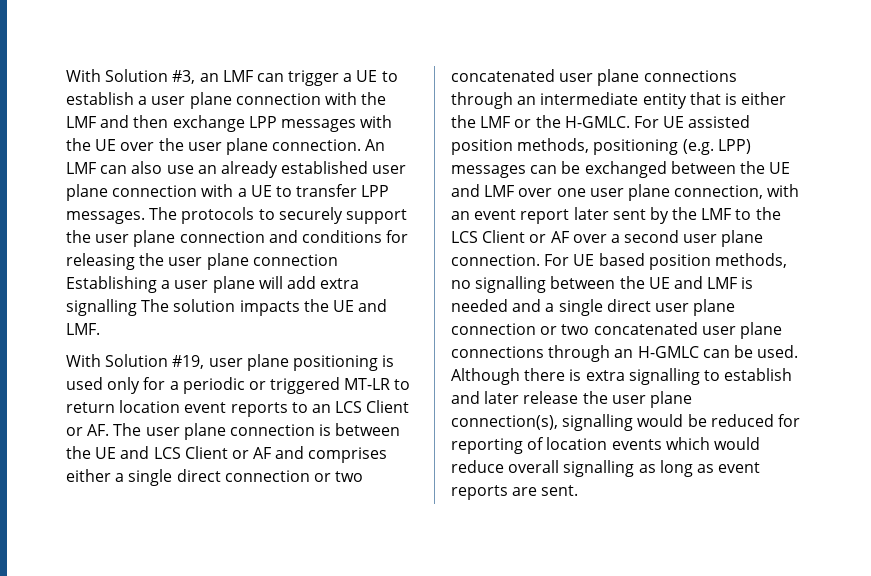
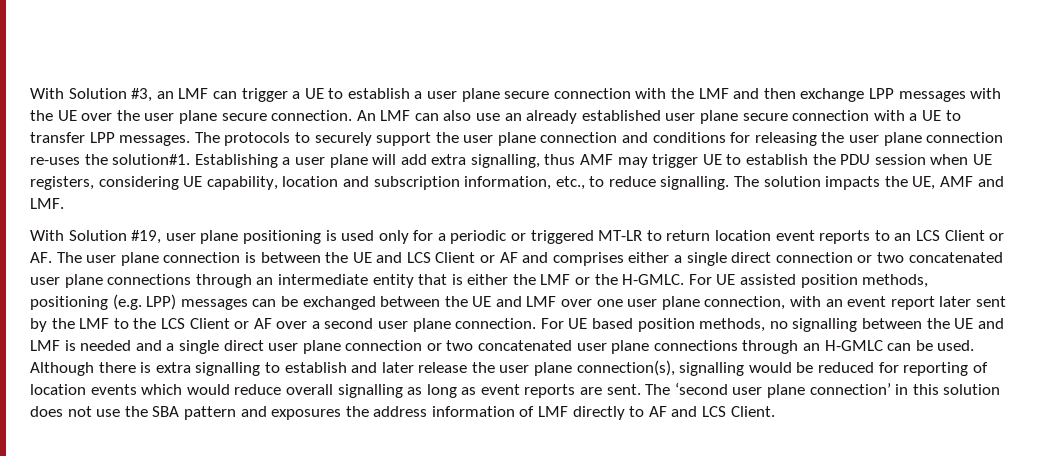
- With Solution #3, an LMF can trigger a UE to establish a user plane connection with the LMF and then exchange LPP messages with the UE over the user plane connection.
+ With Solution #3, an LMF can trigger a UE to establish a user plane secure connection with the LMF and then exchange LPP messages with the UE over the user plane secure connection.
- An LMF can also use an already established user plane connection with a UE to transfer LPP messages.
+ An LMF can also use an already established user plane secure connection with a UE to transfer LPP messages.
- The protocols to securely support the user plane connection and conditions for releasing the user plane connection Establishing a user plane will add extra signalling The solution impacts the UE and LMF.
+ The protocols to securely support the user plane connection and conditions for releasing the user plane connection re-uses the solution#1. Establishing a user plane will add extra signalling, thus AMF may trigger UE to establish the PDU session when UE registers, considering UE capability, location and subscription information, etc., to reduce signalling. The solution impacts the UE, AMF and LMF.
+ The ‘second user plane connection’ in this solution does not use the SBA pattern and exposures the address information of LMF directly to AF and LCS Client.

